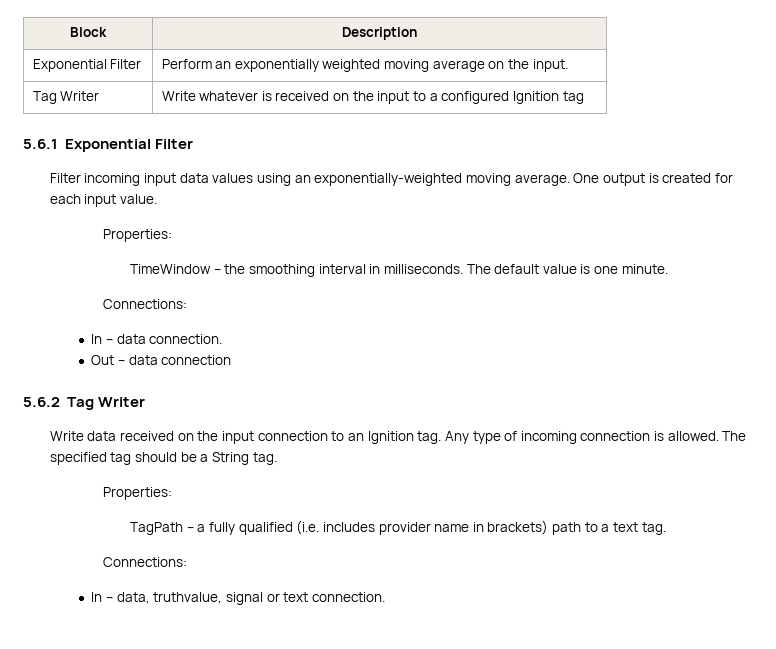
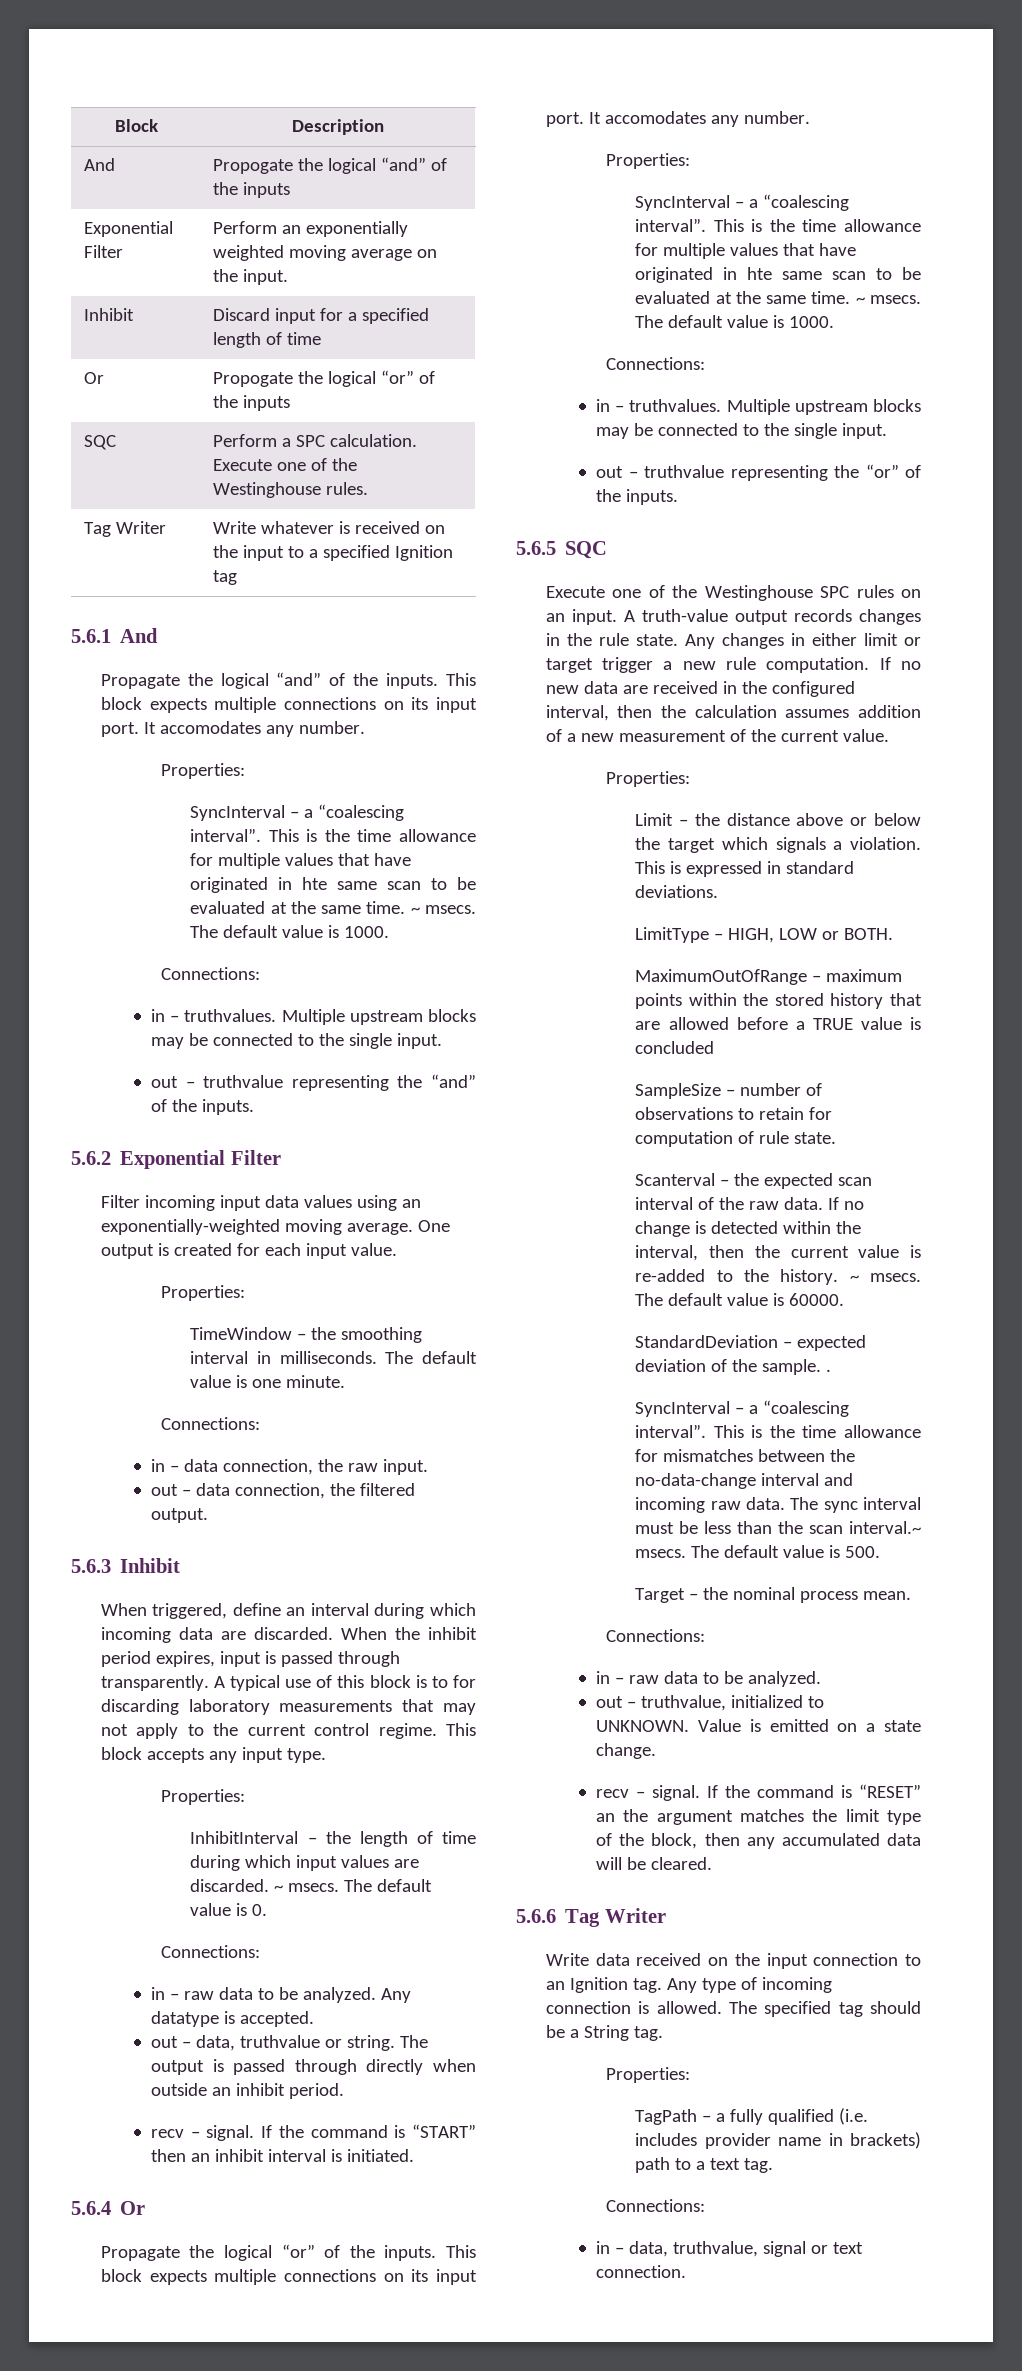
+ And | Propogate the logical “and” of the inputs
+ Inhibit | Discard input for a specified length of time
+ Or | Propogate the logical “or” of the inputs
+ SQC | Perform a SPC calculation. Execute one of the Westinghouse rules.
- Tag Writer | Write whatever is received on the input to a configured Ignition tag
+ Tag Writer | Write whatever is received on the input to a specified Ignition tag
- 5.6.1 Exponential Filter
+ 5.6.1 And
+ Propagate the logical “and” of the inputs. This block expects multiple connections on its input port. It accomodates any number.
+ Properties:
+ SyncInterval – a “coalescing interval”. This is the time allowance for multiple values that have originated in hte same scan to be evaluated at the same time. ~ msecs. The default value is 1000.
+ Connections:
+ in – truthvalues. Multiple upstream blocks may be connected to the single input.
+ out – truthvalue representing the “and” of the inputs.
+ 5.6.2 Exponential Filter
- In – data connection.
- Out – data connection
- 5.6.2 Tag Writer
+ in – data connection, the raw input.
+ out – data connection, the filtered output.
+ 5.6.3 Inhibit
+ When triggered, define an interval during which incoming data are discarded. When the inhibit period expires, input is passed through transparently. A typical use of this block is to for discarding laboratory measurements that may not apply to the current control regime. This block accepts any input type.
+ Properties:
+ InhibitInterval – the length of time during which input values are discarded. ~ msecs. The default value is 0.
+ Connections:
+ in – raw data to be analyzed. Any datatype is accepted.
+ out – data, truthvalue or string. The output is passed through directly when outside an inhibit period.
+ recv – signal. If the command is “START” then an inhibit interval is initiated.
+ 5.6.4 Or
+ Propagate the logical “or” of the inputs. This block expects multiple connections on its input port. It accomodates any number.
+ Properties:
+ SyncInterval – a “coalescing interval”. This is the time allowance for multiple values that have originated in hte same scan to be evaluated at the same time. ~ msecs. The default value is 1000.
+ Connections:
+ in – truthvalues. Multiple upstream blocks may be connected to the single input.
+ out – truthvalue representing the “or” of the inputs.
+ 5.6.5 SQC
+ Execute one of the Westinghouse SPC rules on an input. A truth-value output records changes in the rule state. Any changes in either limit or target trigger a new rule computation. If no new data are received in the configured interval, then the calculation assumes addition of a new measurement of the current value.
+ Properties:
+ Limit – the distance above or below the target which signals a violation. This is expressed in standard deviations.
+ LimitType – HIGH, LOW or BOTH.
+ MaximumOutOfRange – maximum points within the stored history that are allowed before a TRUE value is concluded
+ SampleSize – number of observations to retain for computation of rule state.
+ Scanterval – the expected scan interval of the raw data. If no change is detected within the interval, then the current value is re-added to the history. ~ msecs. The default value is 60000.
+ StandardDeviation – expected deviation of the sample. .
+ SyncInterval – a “coalescing interval”. This is the time allowance for mismatches between the no-data-change interval and incoming raw data. The sync interval must be less than the scan interval.~ msecs. The default value is 500.
+ Target – the nominal process mean.
+ Connections:
+ in – raw data to be analyzed.
+ out – truthvalue, initialized to UNKNOWN. Value is emitted on a state change.
+ recv – signal. If the command is “RESET” an the argument matches the limit type of the block, then any accumulated data will be cleared.
+ 5.6.6 Tag Writer
- In – data, truthvalue, signal or text connection.
+ in – data, truthvalue, signal or text connection.

